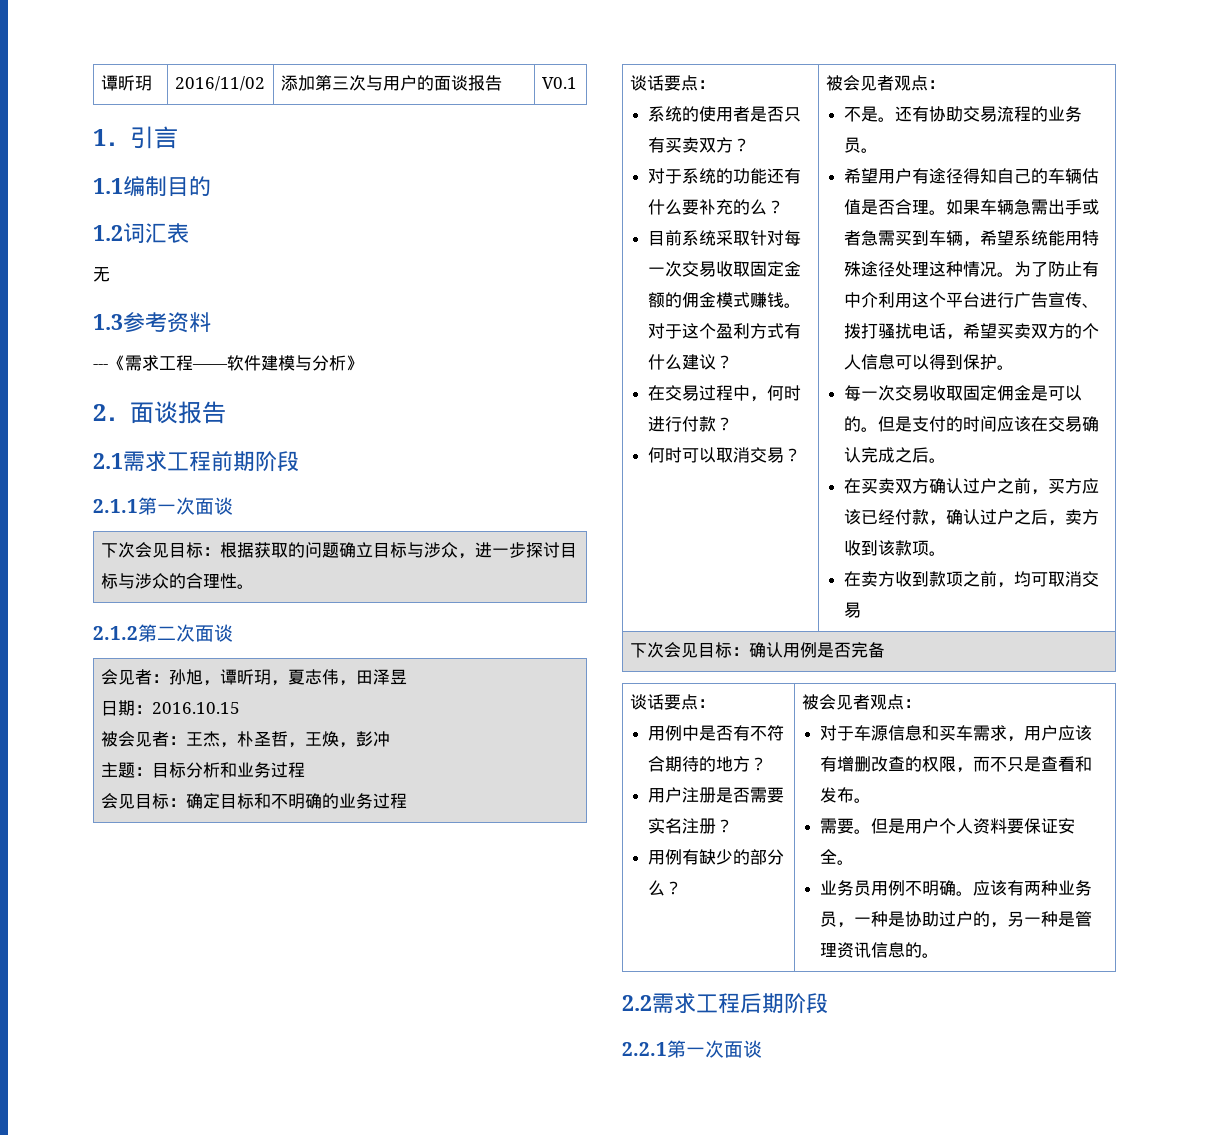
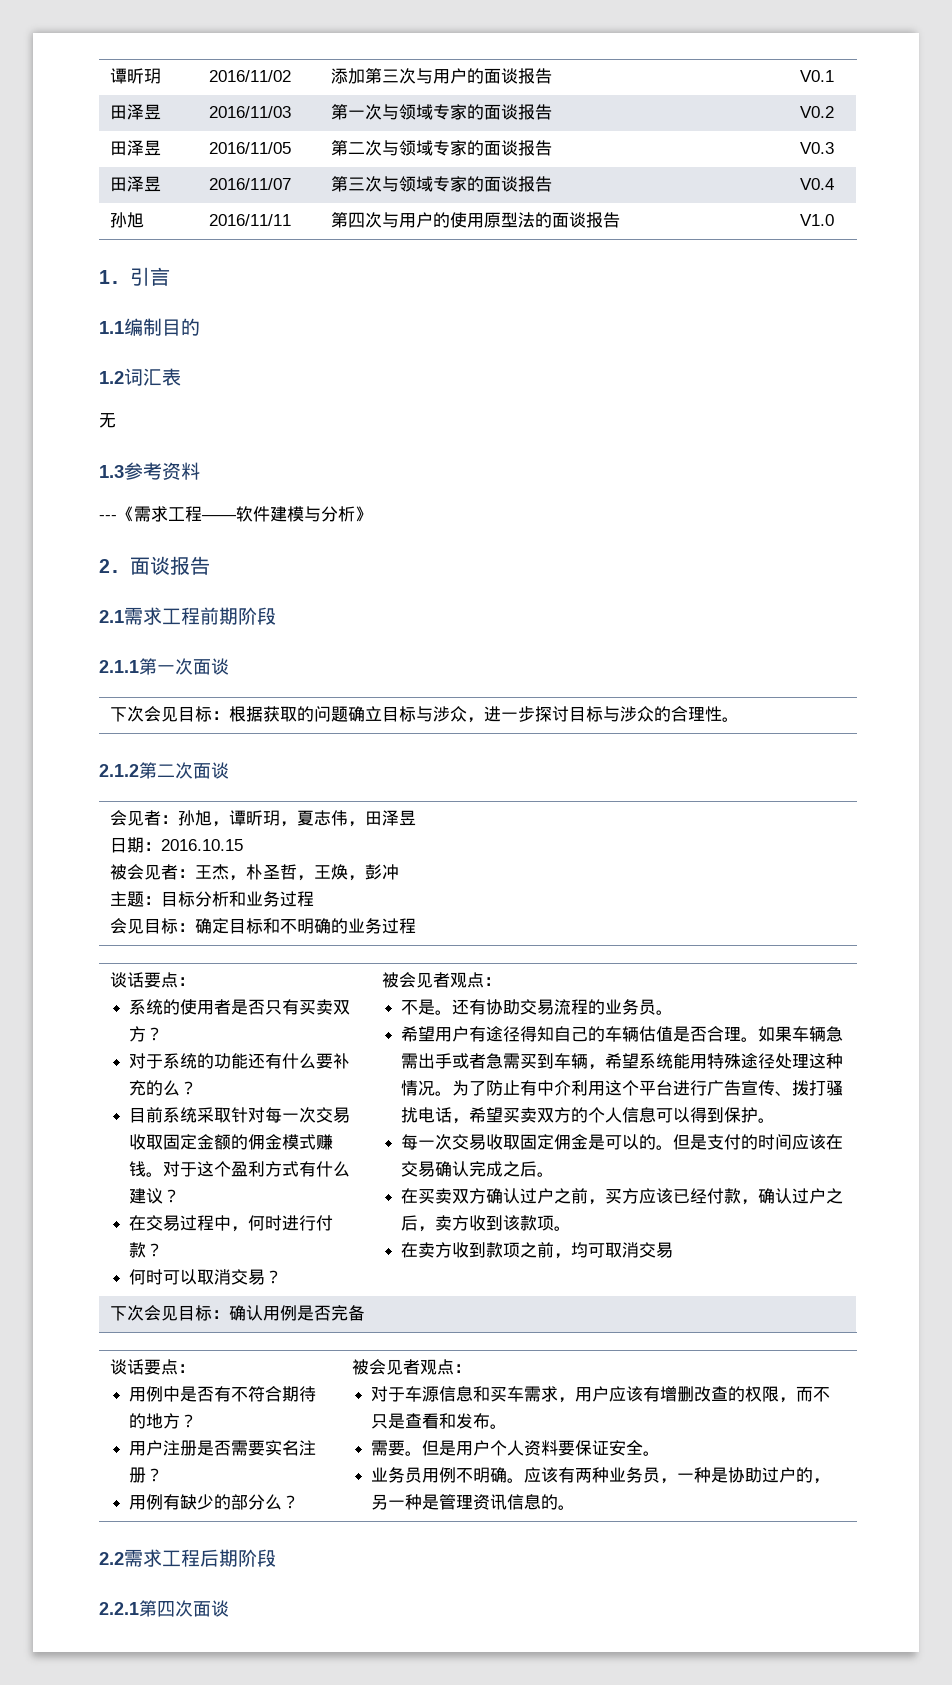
+ 田泽昱 | 2016/11/03 | 第一次与领域专家的面谈报告 | V0.2
+ 田泽昱 | 2016/11/05 | 第二次与领域专家的面谈报告 | V0.3
+ 田泽昱 | 2016/11/07 | 第三次与领域专家的面谈报告 | V0.4
+ 孙旭 | 2016/11/11 | 第四次与用户的使用原型法的面谈报告 | V1.0
- 2.2.1第一次面谈
+ 2.2.1第四次面谈

